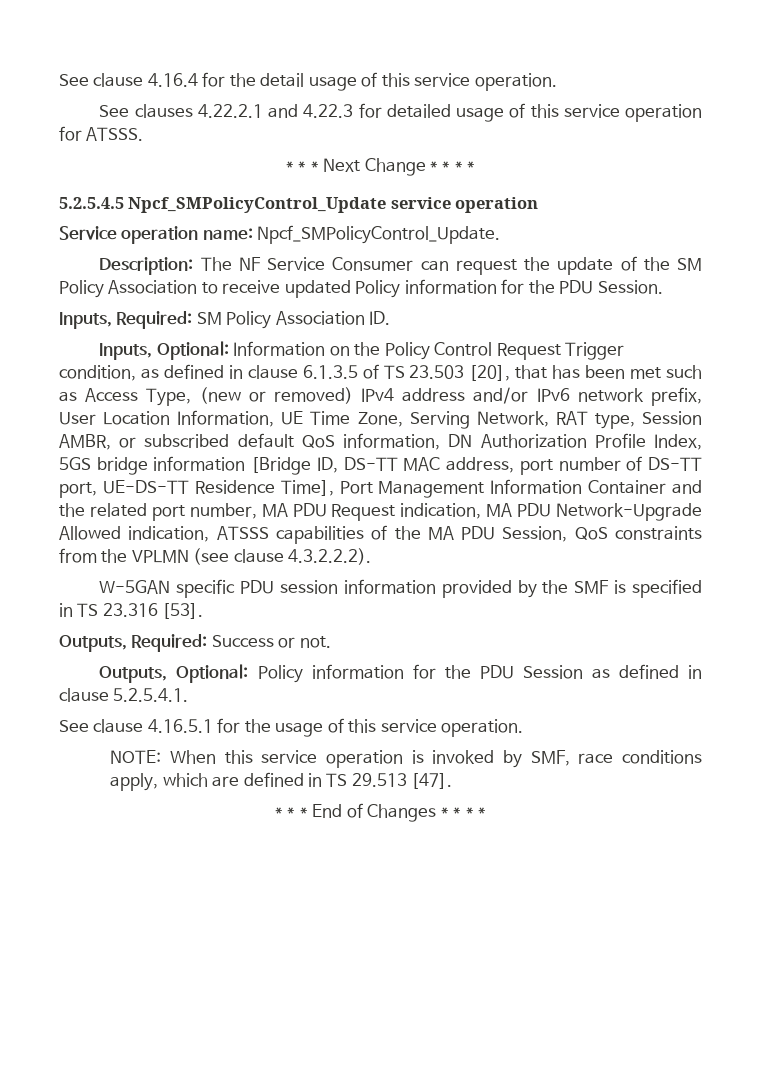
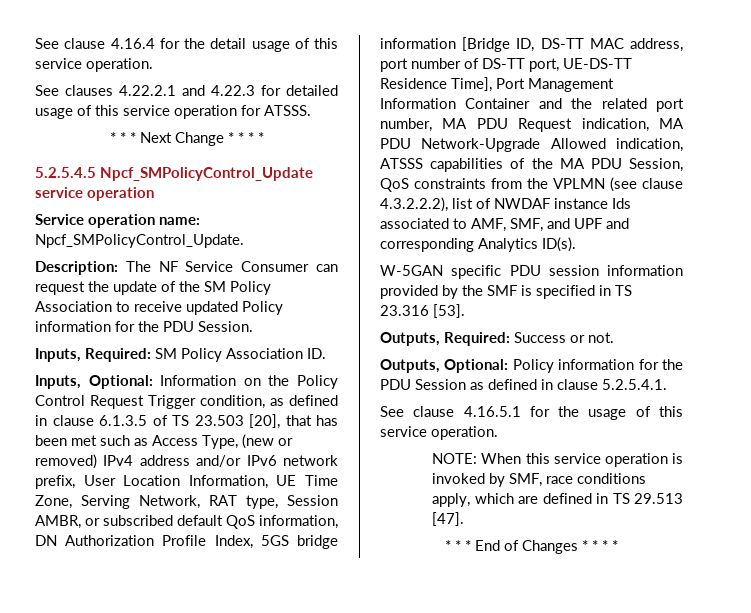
- Information on the Policy Control Request Trigger condition, as defined in clause 6.1.3.5 of TS 23.503 [20], that has been met such as Access Type, (new or removed) IPv4 address and/or IPv6 network prefix, User Location Information, UE Time Zone, Serving Network, RAT type, Session AMBR, or subscribed default QoS information, DN Authorization Profile Index, 5GS bridge information [Bridge ID, DS-TT MAC address, port number of DS-TT port, UE-DS-TT Residence Time], Port Management Information Container and the related port number, MA PDU Request indication, MA PDU Network-Upgrade Allowed indication, ATSSS capabilities of the MA PDU Session, QoS constraints from the VPLMN (see clause 4.3.2.2.2).
+ Information on the Policy Control Request Trigger condition, as defined in clause 6.1.3.5 of TS 23.503 [20], that has been met such as Access Type, (new or removed) IPv4 address and/or IPv6 network prefix, User Location Information, UE Time Zone, Serving Network, RAT type, Session AMBR, or subscribed default QoS information, DN Authorization Profile Index, 5GS bridge information [Bridge ID, DS-TT MAC address, port number of DS-TT port, UE-DS-TT Residence Time], Port Management Information Container and the related port number, MA PDU Request indication, MA PDU Network-Upgrade Allowed indication, ATSSS capabilities of the MA PDU Session, QoS constraints from the VPLMN (see clause 4.3.2.2.2), list of NWDAF instance Ids associated to AMF, SMF, and UPF and corresponding Analytics ID(s).

